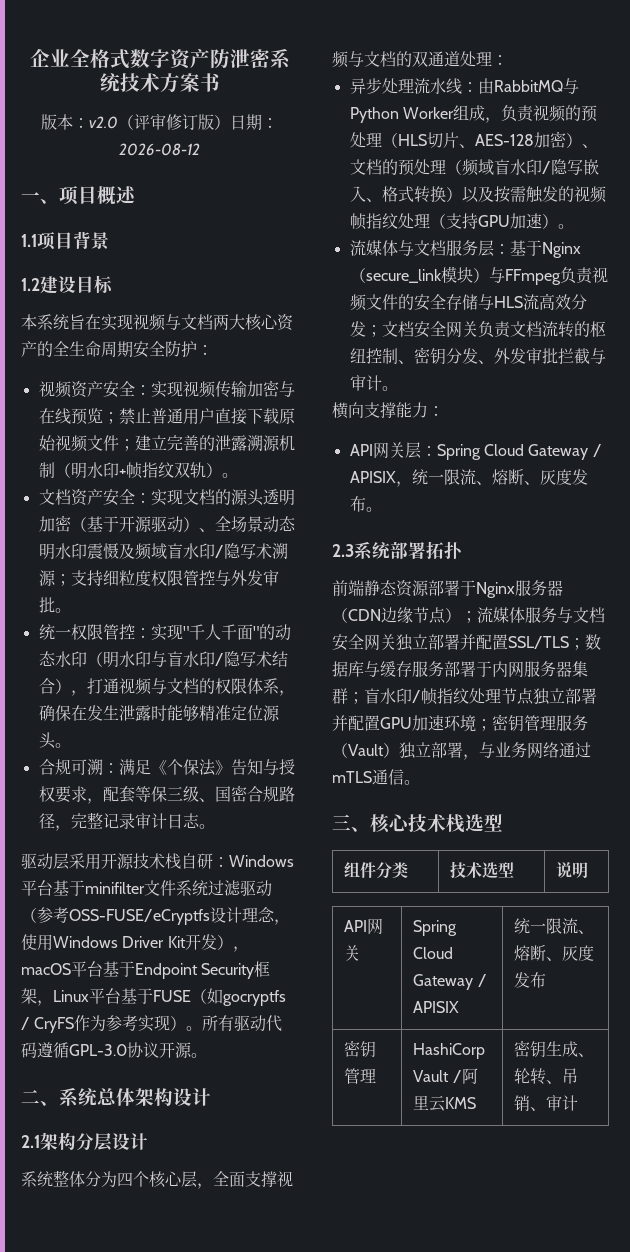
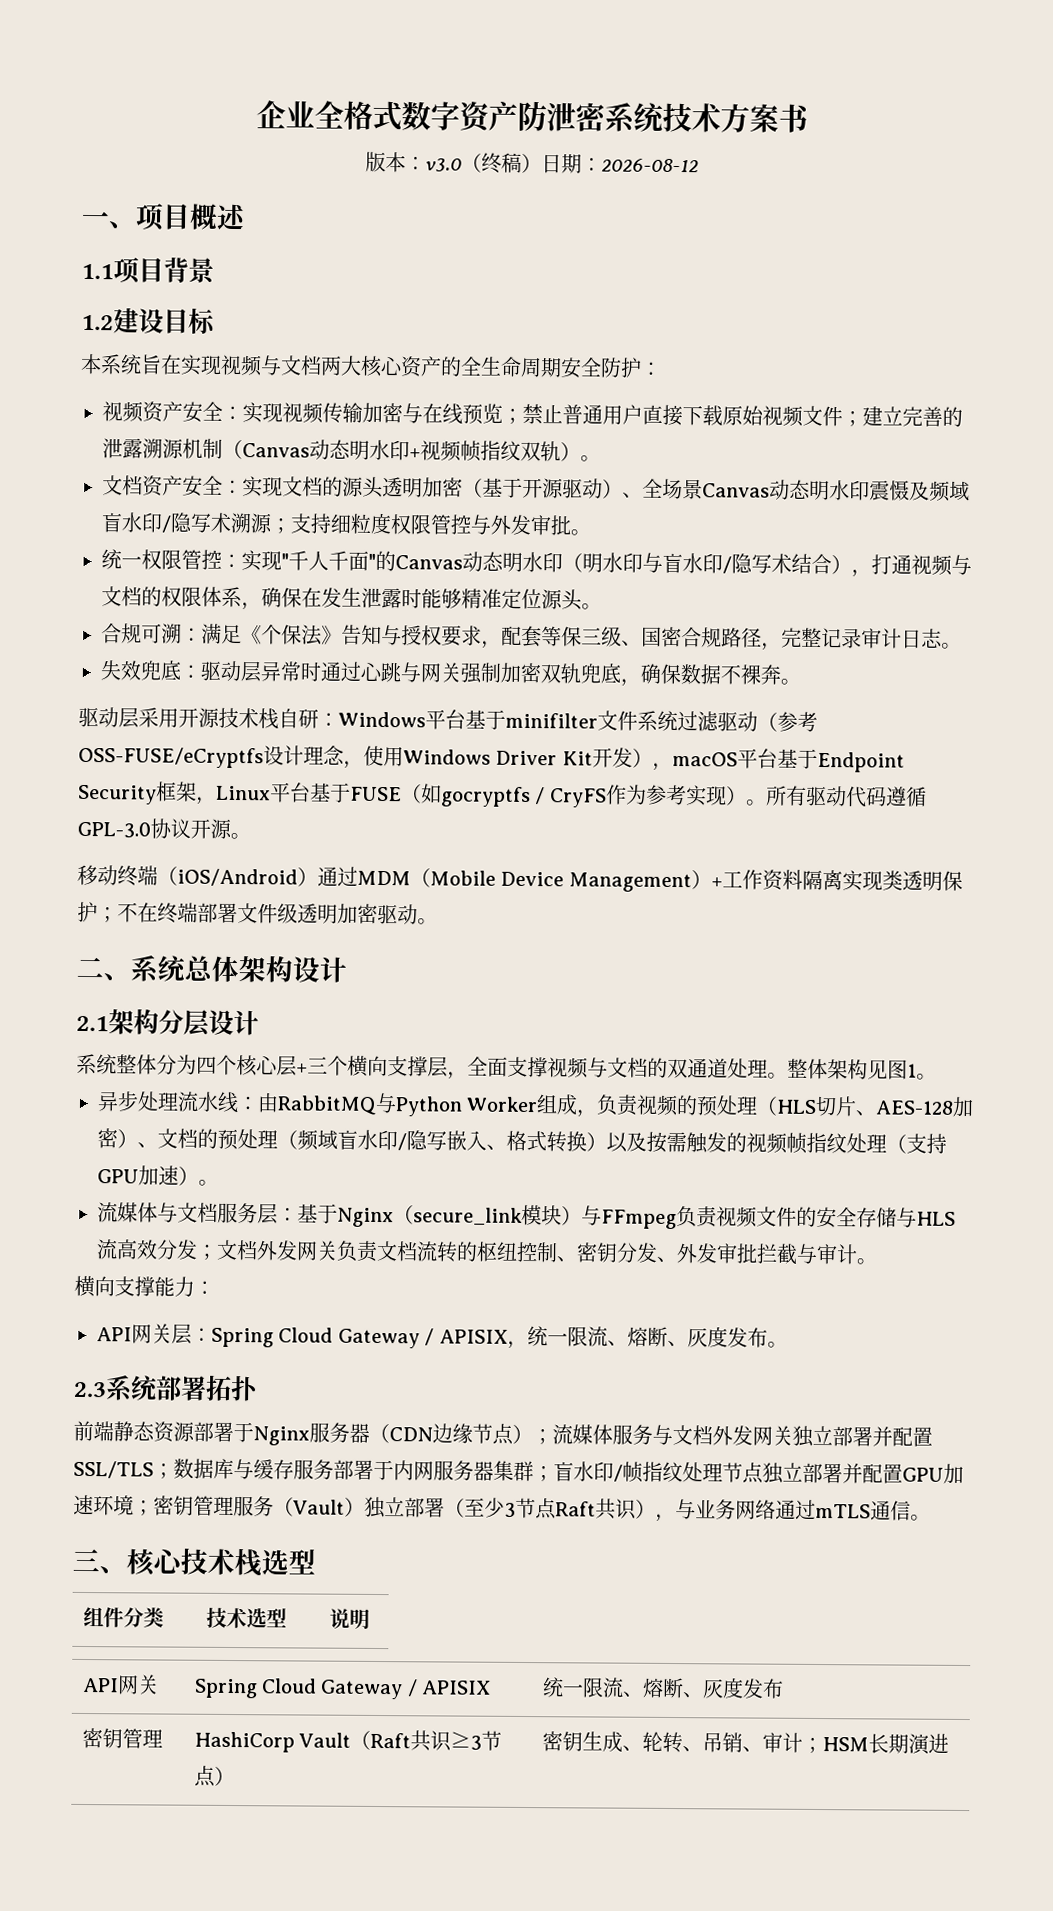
- 版本：v2.0（评审修订版）日期：2026-08-12
+ 版本：v3.0（终稿）日期：2026-08-12
- 视频资产安全：实现视频传输加密与在线预览；禁止普通用户直接下载原始视频文件；建立完善的泄露溯源机制（明水印+帧指纹双轨）。
+ 视频资产安全：实现视频传输加密与在线预览；禁止普通用户直接下载原始视频文件；建立完善的泄露溯源机制（Canvas动态明水印+视频帧指纹双轨）。
- 文档资产安全：实现文档的源头透明加密（基于开源驱动）、全场景动态明水印震慑及频域盲水印/隐写术溯源；支持细粒度权限管控与外发审批。
+ 文档资产安全：实现文档的源头透明加密（基于开源驱动）、全场景Canvas动态明水印震慑及频域盲水印/隐写术溯源；支持细粒度权限管控与外发审批。
- 统一权限管控：实现"千人千面"的动态水印（明水印与盲水印/隐写术结合），打通视频与文档的权限体系，确保在发生泄露时能够精准定位源头。
+ 统一权限管控：实现"千人千面"的Canvas动态明水印（明水印与盲水印/隐写术结合），打通视频与文档的权限体系，确保在发生泄露时能够精准定位源头。
+ 失效兜底：驱动层异常时通过心跳与网关强制加密双轨兜底，确保数据不裸奔。
+ 移动终端（iOS/Android）通过MDM（Mobile Device Management）+工作资料隔离实现类透明保护；不在终端部署文件级透明加密驱动。
- 系统整体分为四个核心层，全面支撑视频与文档的双通道处理：
+ 系统整体分为四个核心层+三个横向支撑层，全面支撑视频与文档的双通道处理。整体架构见图1。
- 流媒体与文档服务层：基于Nginx（secure_link模块）与FFmpeg负责视频文件的安全存储与HLS流高效分发；文档安全网关负责文档流转的枢纽控制、密钥分发、外发审批拦截与审计。
+ 流媒体与文档服务层：基于Nginx（secure_link模块）与FFmpeg负责视频文件的安全存储与HLS流高效分发；文档外发网关负责文档流转的枢纽控制、密钥分发、外发审批拦截与审计。
- 前端静态资源部署于Nginx服务器（CDN边缘节点）；流媒体服务与文档安全网关独立部署并配置SSL/TLS；数据库与缓存服务部署于内网服务器集群；盲水印/帧指纹处理节点独立部署并配置GPU加速环境；密钥管理服务（Vault）独立部署，与业务网络通过mTLS通信。
+ 前端静态资源部署于Nginx服务器（CDN边缘节点）；流媒体服务与文档外发网关独立部署并配置SSL/TLS；数据库与缓存服务部署于内网服务器集群；盲水印/帧指纹处理节点独立部署并配置GPU加速环境；密钥管理服务（Vault）独立部署（至少3节点Raft共识），与业务网络通过mTLS通信。
- 密钥管理 | HashiCorp Vault /阿里云KMS | 密钥生成、轮转、吊销、审计
+ 密钥管理 | HashiCorp Vault（Raft共识≥3节点） | 密钥生成、轮转、吊销、审计；HSM长期演进

